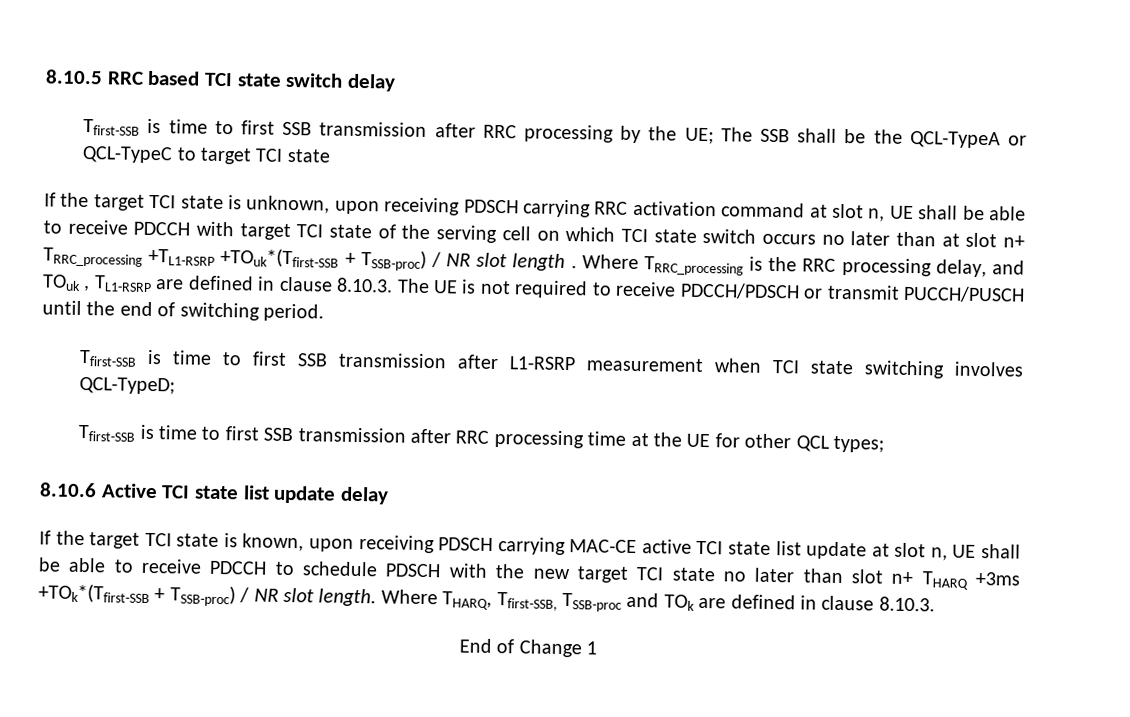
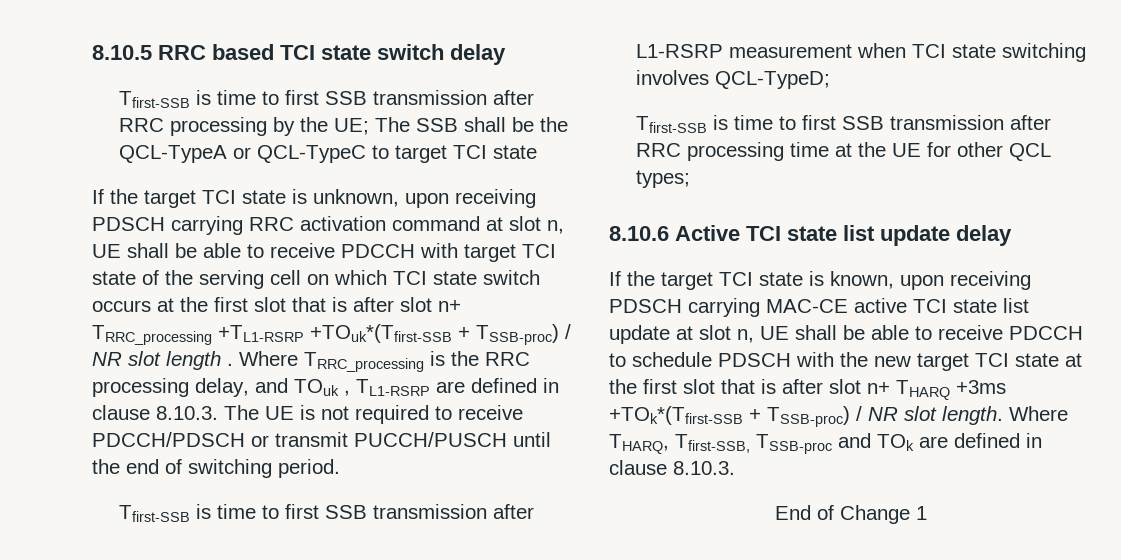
- If the target TCI state is unknown, upon receiving PDSCH carrying RRC activation command at slot n, UE shall be able to receive PDCCH with target TCI state of the serving cell on which TCI state switch occurs no later than at slot n+ TRRC_processing +TL1-RSRP +TOuk*(Tfirst-SSB + TSSB-proc) / NR slot length .
+ If the target TCI state is unknown, upon receiving PDSCH carrying RRC activation command at slot n, UE shall be able to receive PDCCH with target TCI state of the serving cell on which TCI state switch occurs at the first slot that is after slot n+ TRRC_processing +TL1-RSRP +TOuk*(Tfirst-SSB + TSSB-proc) / NR slot length .
- If the target TCI state is known, upon receiving PDSCH carrying MAC-CE active TCI state list update at slot n, UE shall be able to receive PDCCH to schedule PDSCH with the new target TCI state no later than slot n+ THARQ +3ms +TOk*(Tfirst-SSB + TSSB-proc) / NR slot length.
+ If the target TCI state is known, upon receiving PDSCH carrying MAC-CE active TCI state list update at slot n, UE shall be able to receive PDCCH to schedule PDSCH with the new target TCI state at the first slot that is after slot n+ THARQ +3ms +TOk*(Tfirst-SSB + TSSB-proc) / NR slot length.

